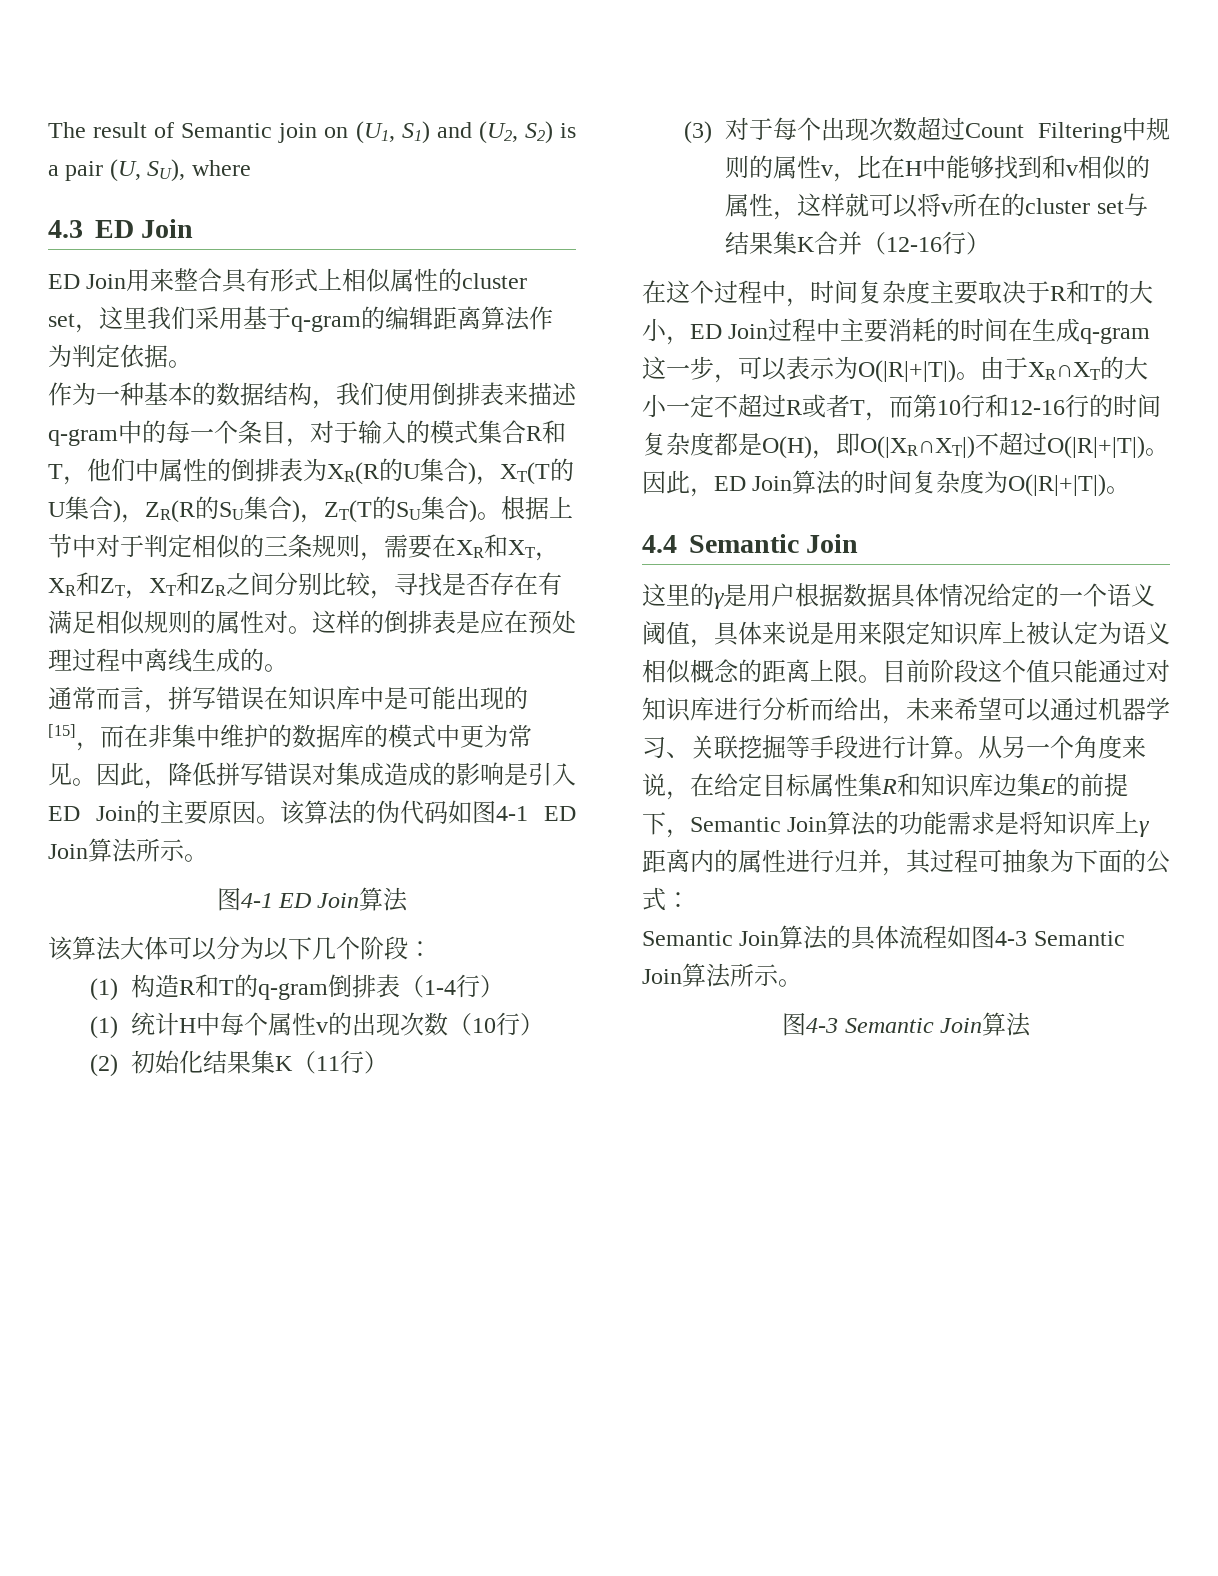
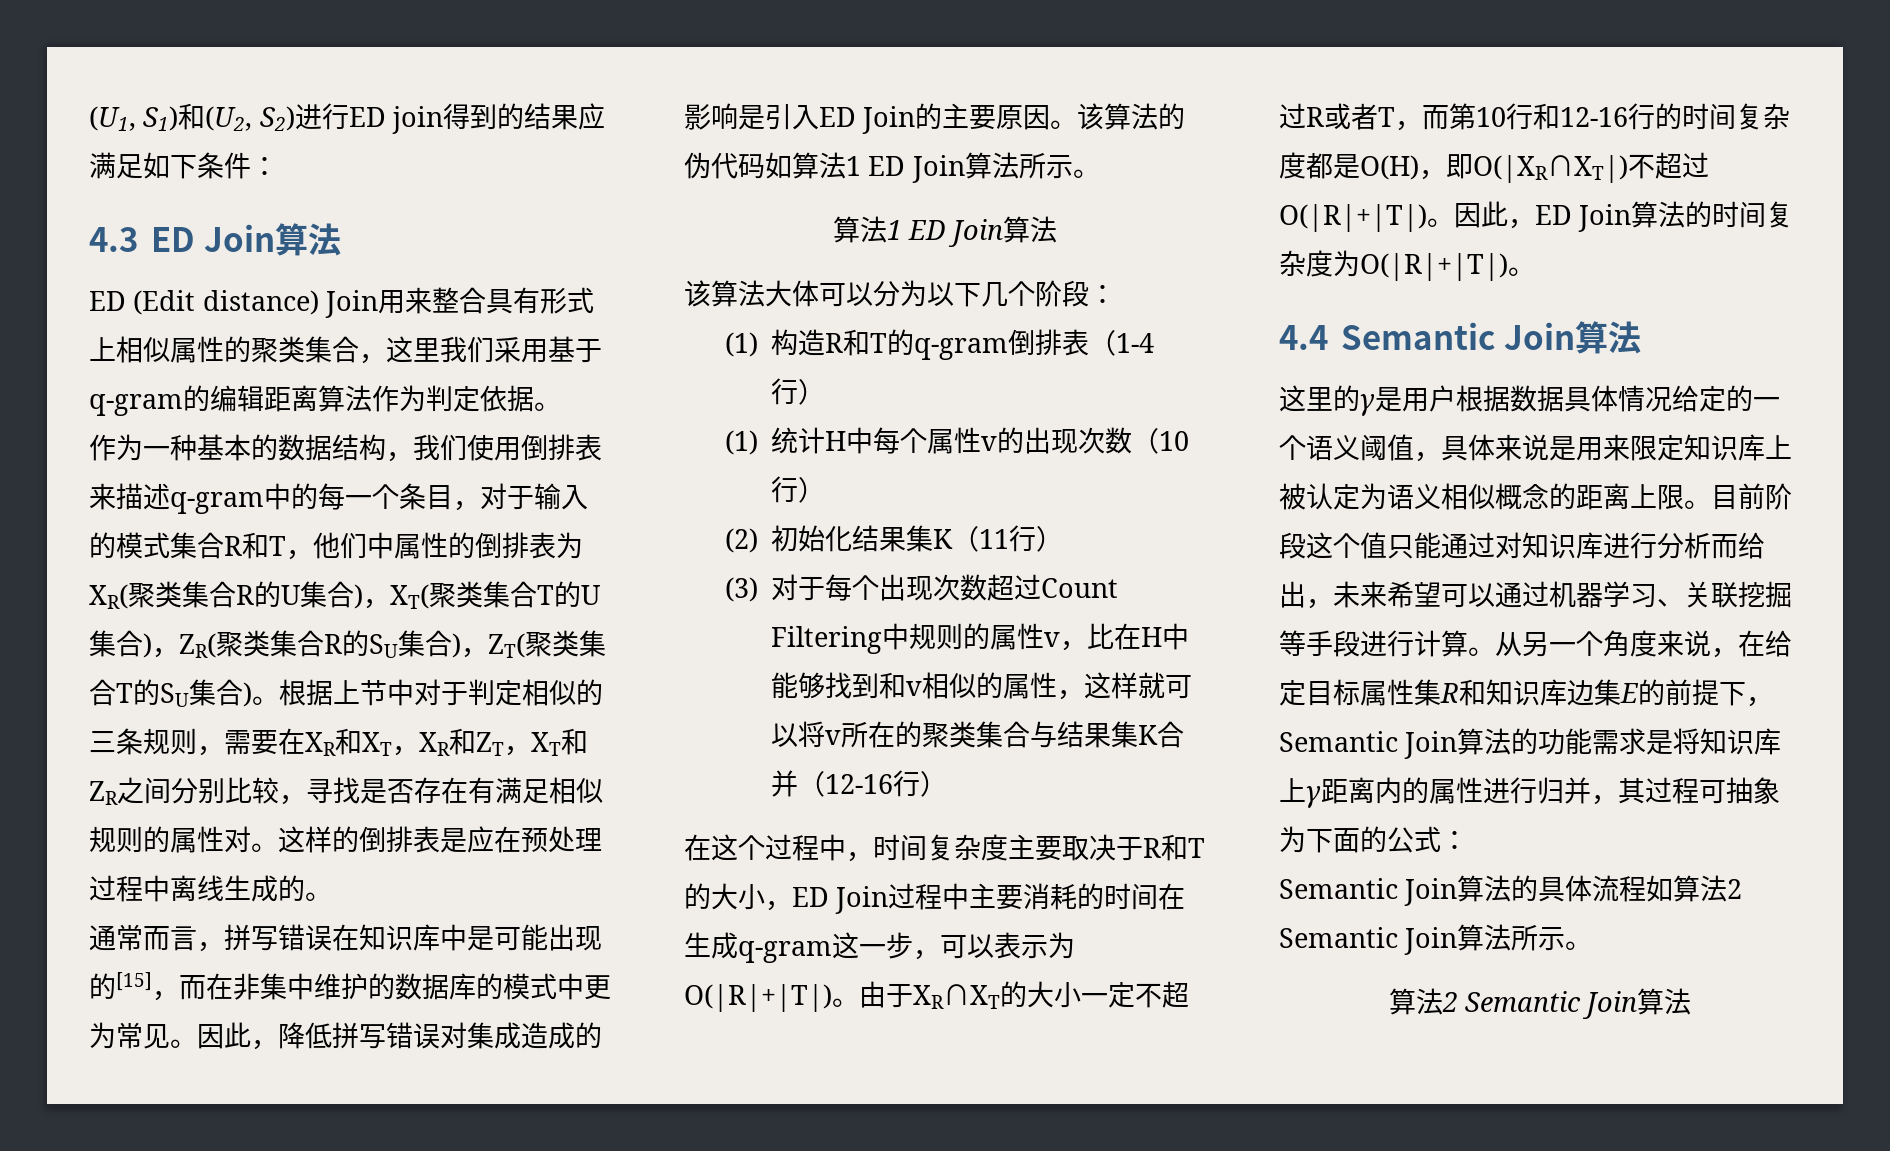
- The result of Semantic join on (U1, S1) and (U2, S2) is a pair (U, SU), where
+ (U1, S1)和(U2, S2)进行ED join得到的结果应满足如下条件：
- 4.3 ED Join
- ED Join用来整合具有形式上相似属性的cluster set，这里我们采用基于q-gram的编辑距离算法作为判定依据。
+ 4.3 ED Join算法
+ ED (Edit distance) Join用来整合具有形式上相似属性的聚类集合，这里我们采用基于q-gram的编辑距离算法作为判定依据。
- 作为一种基本的数据结构，我们使用倒排表来描述q-gram中的每一个条目，对于输入的模式集合R和T，他们中属性的倒排表为XR(R的U集合)，XT(T的U集合)，ZR(R的SU集合)，ZT(T的SU集合)。
+ 作为一种基本的数据结构，我们使用倒排表来描述q-gram中的每一个条目，对于输入的模式集合R和T，他们中属性的倒排表为XR(聚类集合R的U集合)，XT(聚类集合T的U集合)，ZR(聚类集合R的SU集合)，ZT(聚类集合T的SU集合)。
- 该算法的伪代码如图4-1 ED Join算法所示。
- 图4-1 ED Join算法
+ 该算法的伪代码如算法1 ED Join算法所示。
+ 算法1 ED Join算法
- (3)对于每个出现次数超过Count Filtering中规则的属性v，比在H中能够找到和v相似的属性，这样就可以将v所在的cluster set与结果集K合并（12-16行）
+ (3)对于每个出现次数超过Count Filtering中规则的属性v，比在H中能够找到和v相似的属性，这样就可以将v所在的聚类集合与结果集K合并（12-16行）
- 4.4 Semantic Join
+ 4.4 Semantic Join算法
- Semantic Join算法的具体流程如图4-3 Semantic Join算法所示。
- 图4-3 Semantic Join算法
+ Semantic Join算法的具体流程如算法2 Semantic Join算法所示。
+ 算法2 Semantic Join算法

